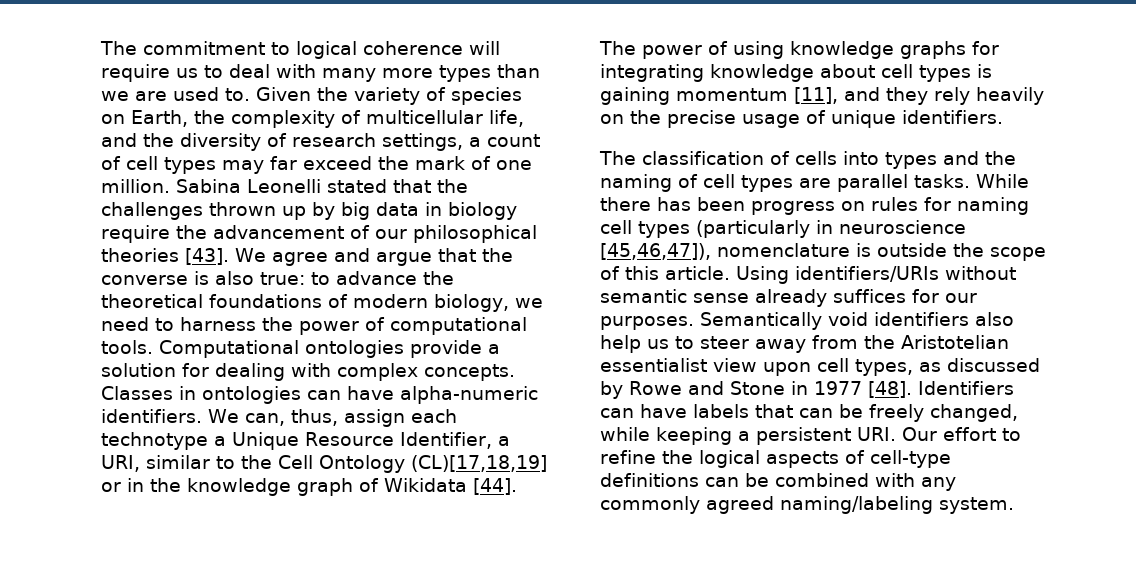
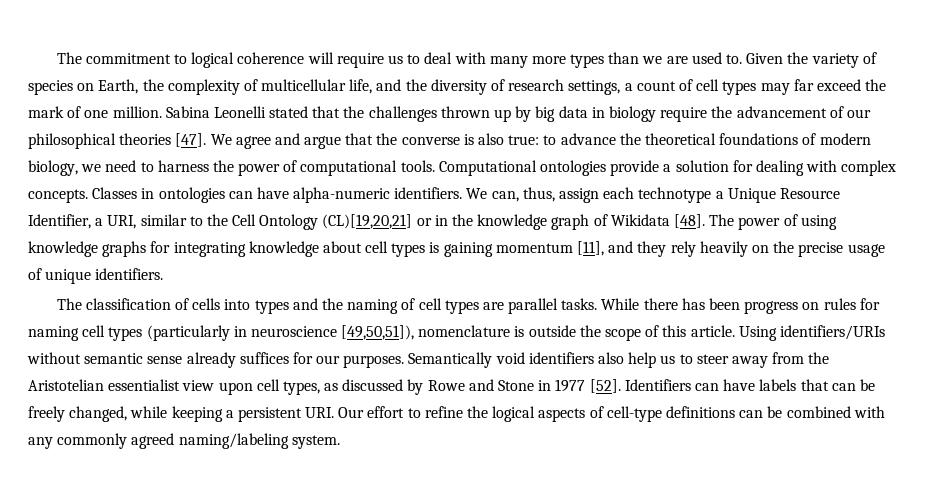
- Sabina Leonelli stated that the challenges thrown up by big data in biology require the advancement of our philosophical theories [43].
+ Sabina Leonelli stated that the challenges thrown up by big data in biology require the advancement of our philosophical theories [47].
- We can, thus, assign each technotype a Unique Resource Identifier, a URI, similar to the Cell Ontology (CL)[17,18,19] or in the knowledge graph of Wikidata [44].
+ We can, thus, assign each technotype a Unique Resource Identifier, a URI, similar to the Cell Ontology (CL)[19,20,21] or in the knowledge graph of Wikidata [48].
- While there has been progress on rules for naming cell types (particularly in neuroscience [45,46,47]), nomenclature is outside the scope of this article.
+ While there has been progress on rules for naming cell types (particularly in neuroscience [49,50,51]), nomenclature is outside the scope of this article.
- Semantically void identifiers also help us to steer away from the Aristotelian essentialist view upon cell types, as discussed by Rowe and Stone in 1977 [48].
+ Semantically void identifiers also help us to steer away from the Aristotelian essentialist view upon cell types, as discussed by Rowe and Stone in 1977 [52].

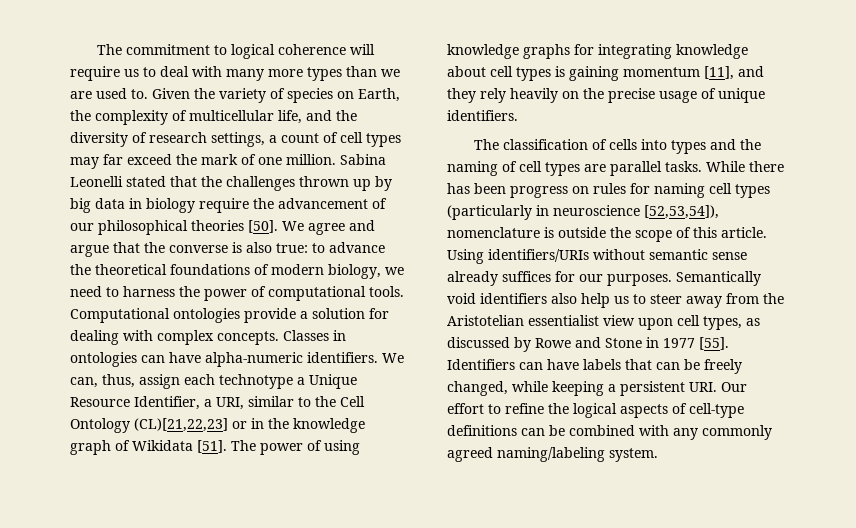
- Sabina Leonelli stated that the challenges thrown up by big data in biology require the advancement of our philosophical theories [47].
+ Sabina Leonelli stated that the challenges thrown up by big data in biology require the advancement of our philosophical theories [50].
- We can, thus, assign each technotype a Unique Resource Identifier, a URI, similar to the Cell Ontology (CL)[19,20,21] or in the knowledge graph of Wikidata [48].
+ We can, thus, assign each technotype a Unique Resource Identifier, a URI, similar to the Cell Ontology (CL)[21,22,23] or in the knowledge graph of Wikidata [51].
- While there has been progress on rules for naming cell types (particularly in neuroscience [49,50,51]), nomenclature is outside the scope of this article.
+ While there has been progress on rules for naming cell types (particularly in neuroscience [52,53,54]), nomenclature is outside the scope of this article.
- Semantically void identifiers also help us to steer away from the Aristotelian essentialist view upon cell types, as discussed by Rowe and Stone in 1977 [52].
+ Semantically void identifiers also help us to steer away from the Aristotelian essentialist view upon cell types, as discussed by Rowe and Stone in 1977 [55].

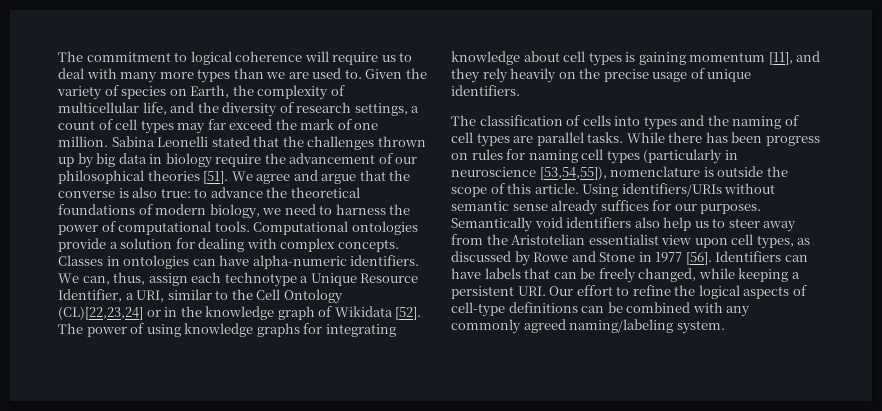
- Sabina Leonelli stated that the challenges thrown up by big data in biology require the advancement of our philosophical theories [50].
+ Sabina Leonelli stated that the challenges thrown up by big data in biology require the advancement of our philosophical theories [51].
- We can, thus, assign each technotype a Unique Resource Identifier, a URI, similar to the Cell Ontology (CL)[21,22,23] or in the knowledge graph of Wikidata [51].
+ We can, thus, assign each technotype a Unique Resource Identifier, a URI, similar to the Cell Ontology (CL)[22,23,24] or in the knowledge graph of Wikidata [52].
- While there has been progress on rules for naming cell types (particularly in neuroscience [52,53,54]), nomenclature is outside the scope of this article.
+ While there has been progress on rules for naming cell types (particularly in neuroscience [53,54,55]), nomenclature is outside the scope of this article.
- Semantically void identifiers also help us to steer away from the Aristotelian essentialist view upon cell types, as discussed by Rowe and Stone in 1977 [55].
+ Semantically void identifiers also help us to steer away from the Aristotelian essentialist view upon cell types, as discussed by Rowe and Stone in 1977 [56].

